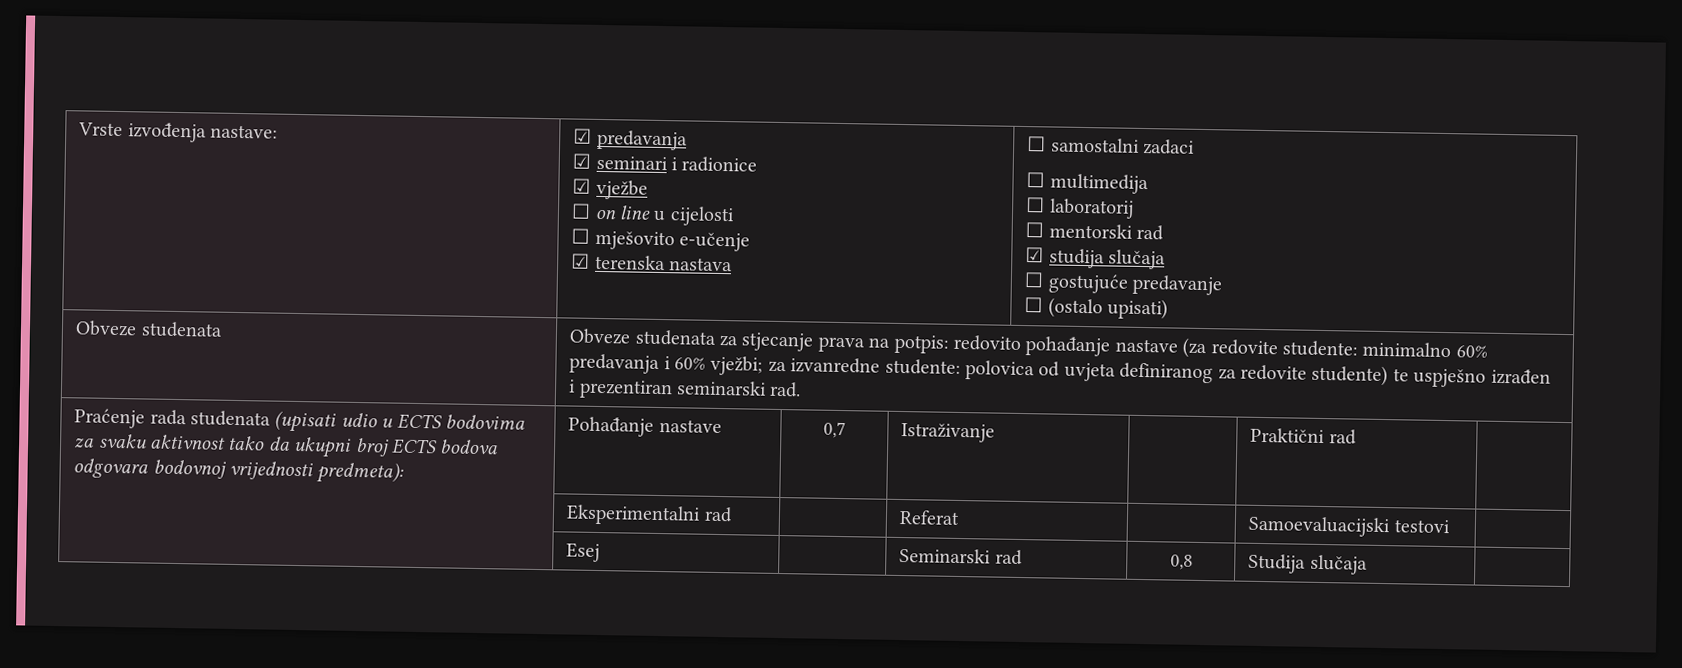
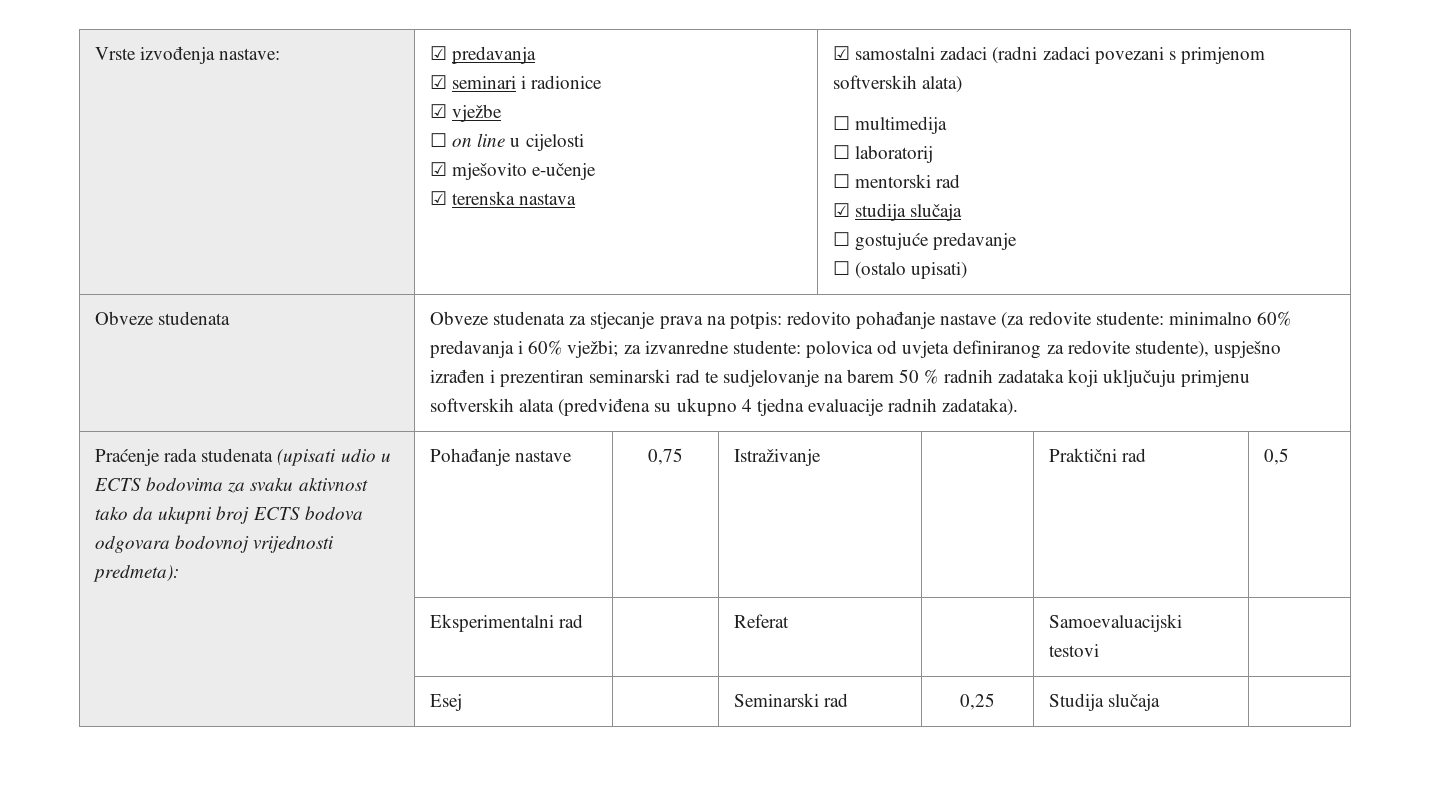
- ☐ mješovito e-učenje
+ ☑ mješovito e-učenje
- ☐ samostalni zadaci
+ ☑ samostalni zadaci (radni zadaci povezani s primjenom softverskih alata)
- Obveze studenata za stjecanje prava na potpis: redovito pohađanje nastave (za redovite studente: minimalno 60% predavanja i 60% vježbi; za izvanredne studente: polovica od uvjeta definiranog za redovite studente) te uspješno izrađen i prezentiran seminarski rad.
+ Obveze studenata za stjecanje prava na potpis: redovito pohađanje nastave (za redovite studente: minimalno 60% predavanja i 60% vježbi; za izvanredne studente: polovica od uvjeta definiranog za redovite studente), uspješno izrađen i prezentiran seminarski rad te sudjelovanje na barem 50 % radnih zadataka koji uključuju primjenu softverskih alata (predviđena su ukupno 4 tjedna evaluacije radnih zadataka).
- Praćenje rada studenata (upisati udio u ECTS bodovima za svaku aktivnost tako da ukupni broj ECTS bodova odgovara bodovnoj vrijednosti predmeta): | Pohađanje nastave | 0,7 | Istraživanje | | Praktični rad |
+ Praćenje rada studenata (upisati udio u ECTS bodovima za svaku aktivnost tako da ukupni broj ECTS bodova odgovara bodovnoj vrijednosti predmeta): | Pohađanje nastave | 0,75 | Istraživanje | | Praktični rad | 0,5
- | Esej | | Seminarski rad | 0,8 | Studija slučaja |
+ | Esej | | Seminarski rad | 0,25 | Studija slučaja |

